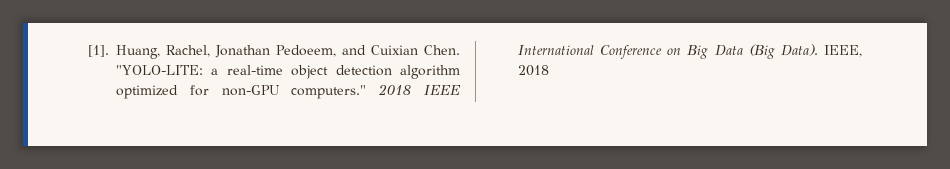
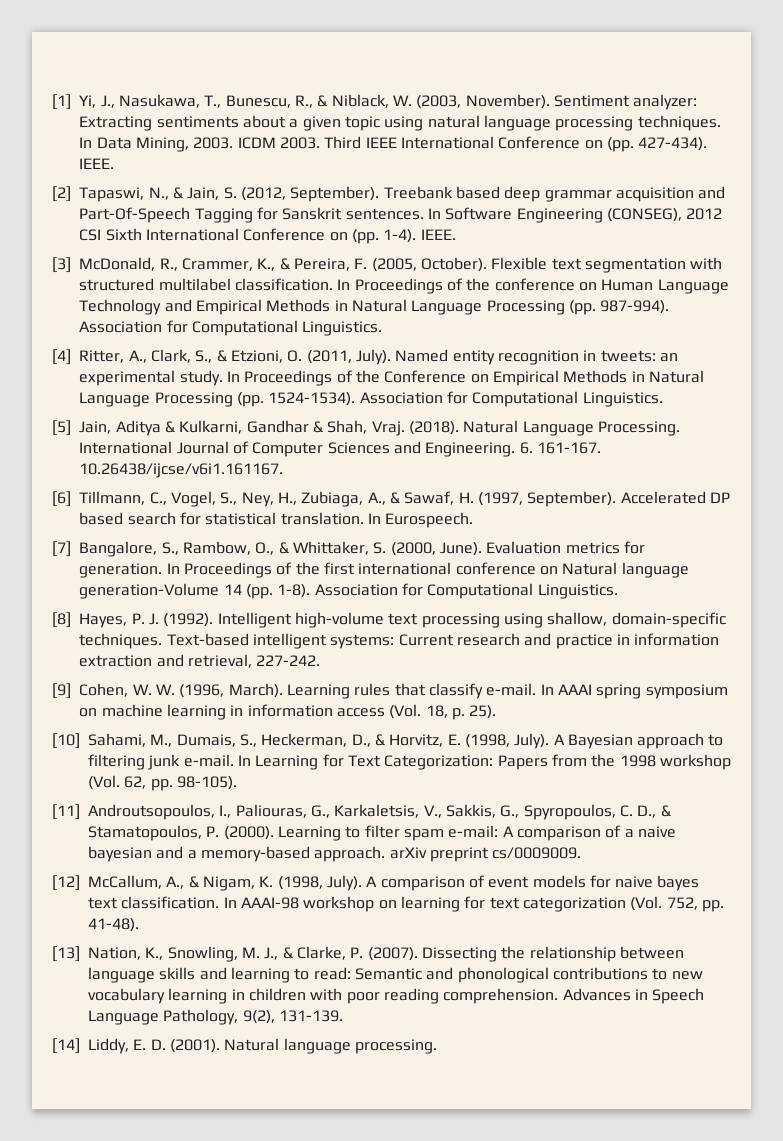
- [1]. Huang, Rachel, Jonathan Pedoeem, and Cuixian Chen. "YOLO-LITE: a real-time object detection algorithm optimized for non-GPU computers." 2018 IEEE International Conference on Big Data (Big Data). IEEE, 2018
+ [1] Yi, J., Nasukawa, T., Bunescu, R., & Niblack, W. (2003, November). Sentiment analyzer: Extracting sentiments about a given topic using natural language processing techniques. In Data Mining, 2003. ICDM 2003. Third IEEE International Conference on (pp. 427-434). IEEE.
+ [2] Tapaswi, N., & Jain, S. (2012, September). Treebank based deep grammar acquisition and Part-Of-Speech Tagging for Sanskrit sentences. In Software Engineering (CONSEG), 2012 CSI Sixth International Conference on (pp. 1-4). IEEE.
+ [3] McDonald, R., Crammer, K., & Pereira, F. (2005, October). Flexible text segmentation with structured multilabel classification. In Proceedings of the conference on Human Language Technology and Empirical Methods in Natural Language Processing (pp. 987-994). Association for Computational Linguistics.
+ [4] Ritter, A., Clark, S., & Etzioni, O. (2011, July). Named entity recognition in tweets: an experimental study. In Proceedings of the Conference on Empirical Methods in Natural Language Processing (pp. 1524-1534). Association for Computational Linguistics.
+ [5] Jain, Aditya & Kulkarni, Gandhar & Shah, Vraj. (2018). Natural Language Processing. International Journal of Computer Sciences and Engineering. 6. 161-167. 10.26438/ijcse/v6i1.161167.
+ [6] Tillmann, C., Vogel, S., Ney, H., Zubiaga, A., & Sawaf, H. (1997, September). Accelerated DP based search for statistical translation. In Eurospeech.
+ [7] Bangalore, S., Rambow, O., & Whittaker, S. (2000, June). Evaluation metrics for generation. In Proceedings of the first international conference on Natural language generation-Volume 14 (pp. 1-8). Association for Computational Linguistics.
+ [8] Hayes, P. J. (1992). Intelligent high-volume text processing using shallow, domain-specific techniques. Text-based intelligent systems: Current research and practice in information extraction and retrieval, 227-242.
+ [9] Cohen, W. W. (1996, March). Learning rules that classify e-mail. In AAAI spring symposium on machine learning in information access (Vol. 18, p. 25).
+ [10] Sahami, M., Dumais, S., Heckerman, D., & Horvitz, E. (1998, July). A Bayesian approach to filtering junk e-mail. In Learning for Text Categorization: Papers from the 1998 workshop (Vol. 62, pp. 98-105).
+ [11] Androutsopoulos, I., Paliouras, G., Karkaletsis, V., Sakkis, G., Spyropoulos, C. D., & Stamatopoulos, P. (2000). Learning to filter spam e-mail: A comparison of a naive bayesian and a memory-based approach. arXiv preprint cs/0009009.
+ [12] McCallum, A., & Nigam, K. (1998, July). A comparison of event models for naive bayes text classification. In AAAI-98 workshop on learning for text categorization (Vol. 752, pp. 41-48).
+ [13] Nation, K., Snowling, M. J., & Clarke, P. (2007). Dissecting the relationship between language skills and learning to read: Semantic and phonological contributions to new vocabulary learning in children with poor reading comprehension. Advances in Speech Language Pathology, 9(2), 131-139.
+ [14] Liddy, E. D. (2001). Natural language processing.

